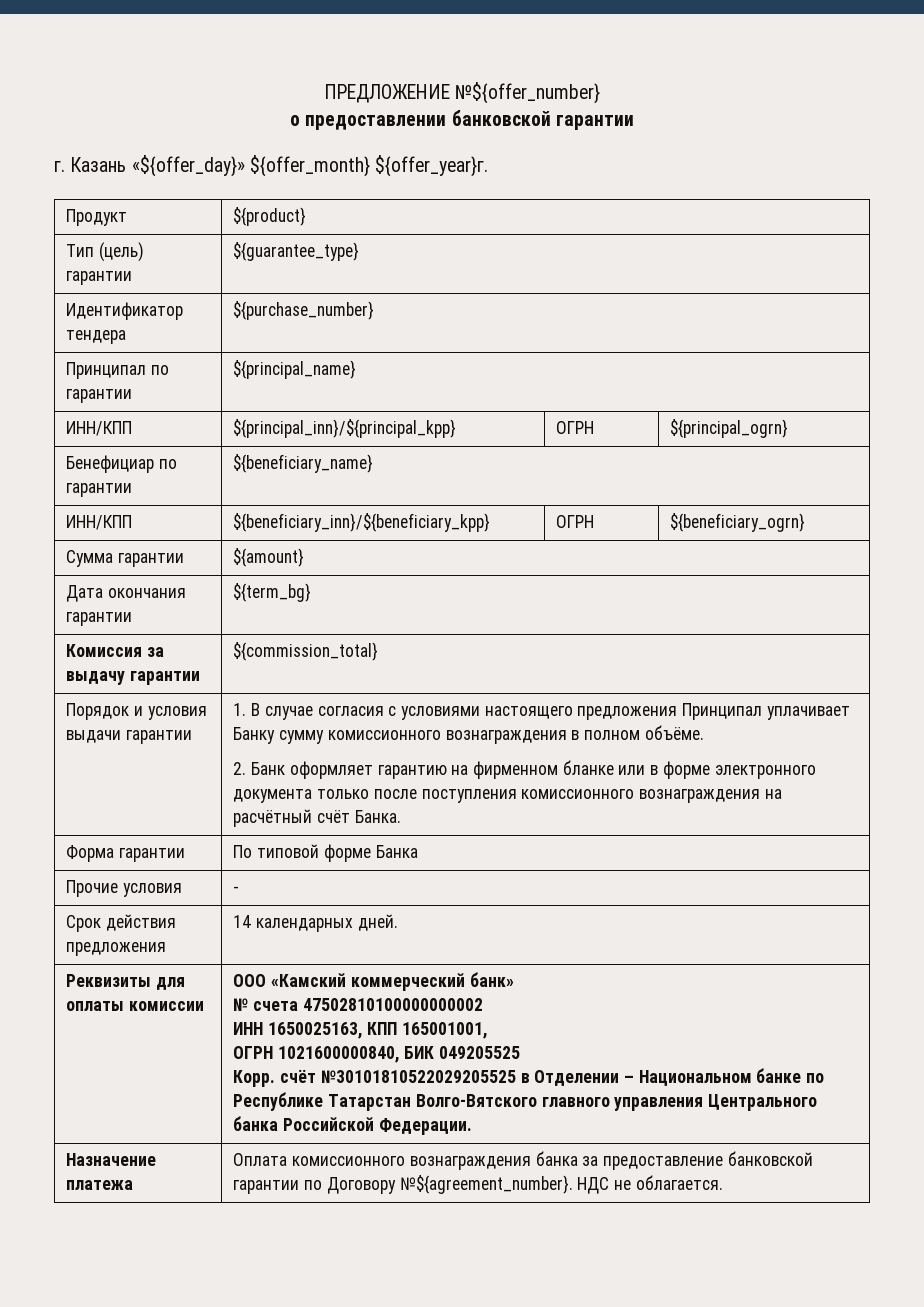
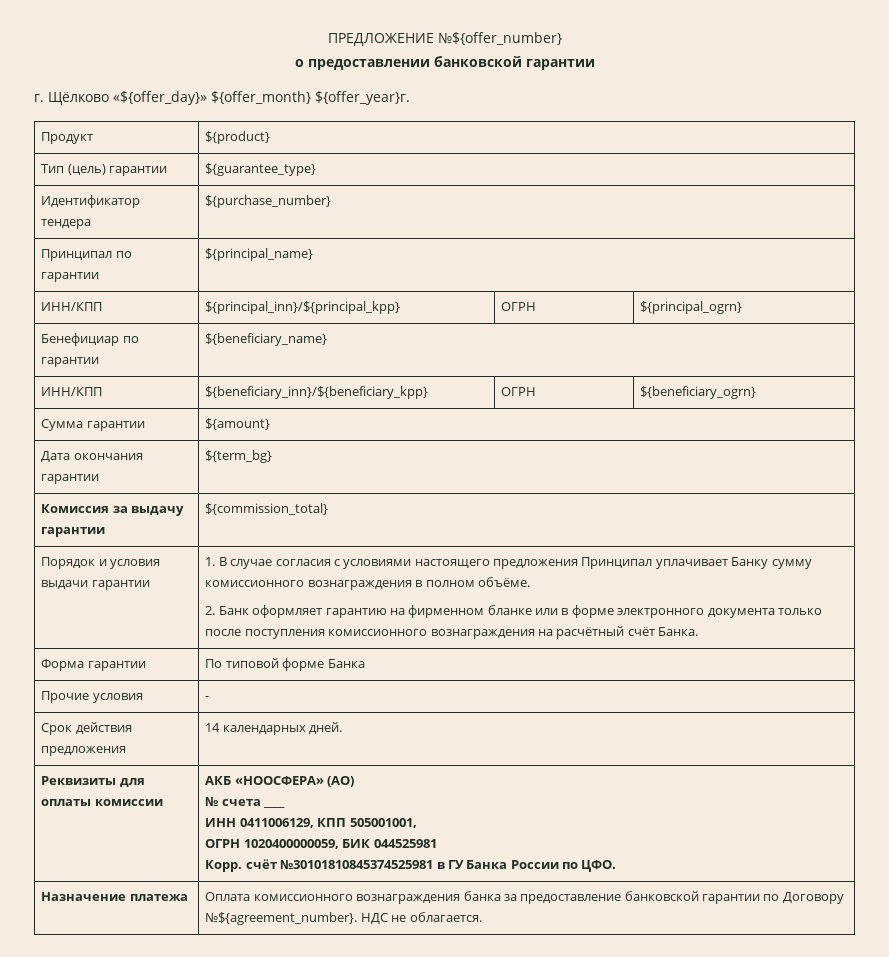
- г. Казань «${offer_day}» ${offer_month} ${offer_year}г.
+ г. Щёлково «${offer_day}» ${offer_month} ${offer_year}г.
- Реквизиты для оплаты комиссии | ООО «Камский коммерческий банк»
- № счета 47502810100000000002
- ИНН 1650025163, КПП 165001001,
- ОГРН 1021600000840, БИК 049205525
- Корр. счёт №30101810522029205525 в Отделении – Национальном банке по Республике Татарстан Волго-Вятского главного управления Центрального банка Российской Федерации.
+ Реквизиты для оплаты комиссии | АКБ «НООСФЕРА» (АО)
+ № счета ____
+ ИНН 0411006129, КПП 505001001,
+ ОГРН 1020400000059, БИК 044525981
+ Корр. счёт №30101810845374525981 в ГУ Банка России по ЦФО.

